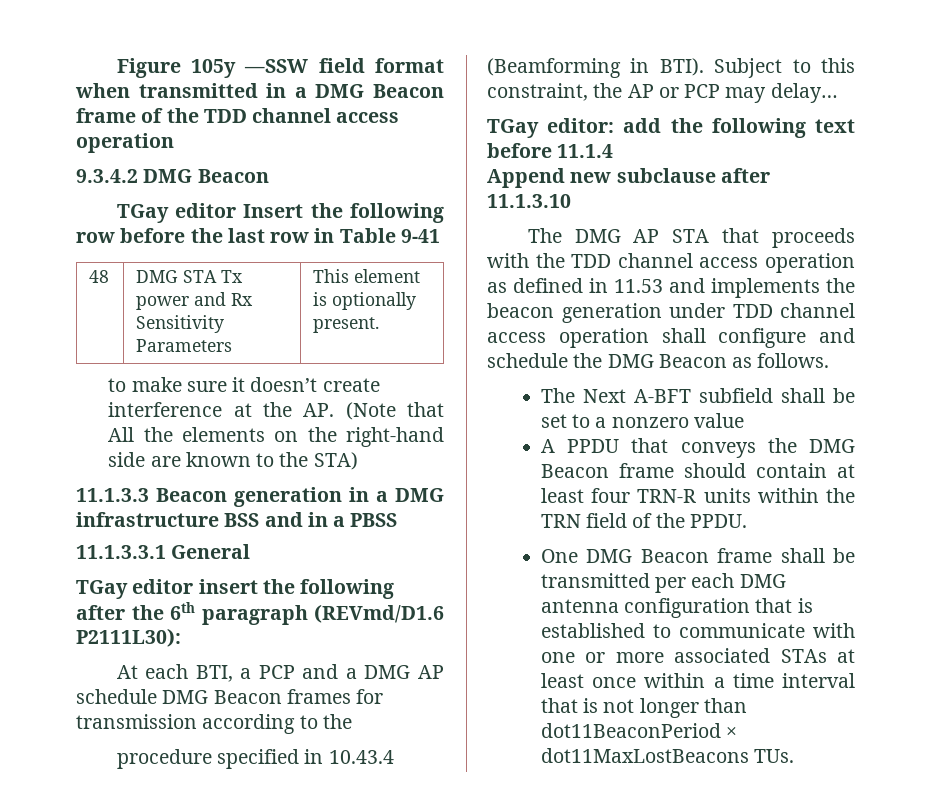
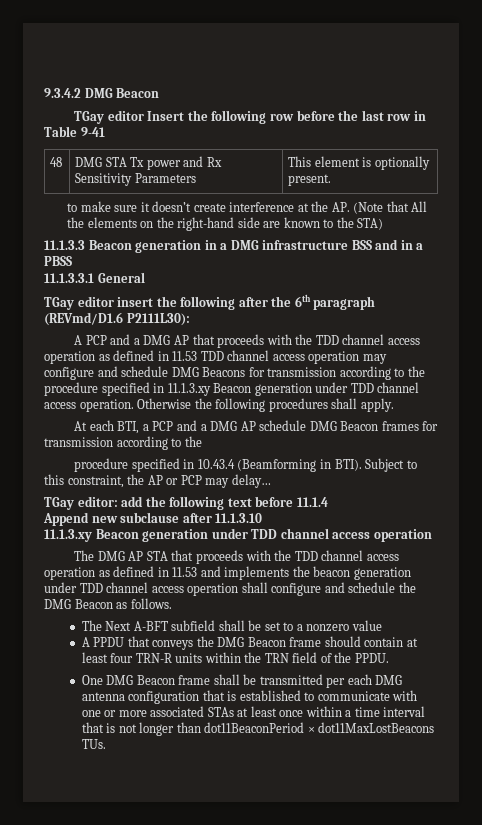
- Figure 105y —SSW field format when transmitted in a DMG Beacon frame of the TDD channel access operation
+ A PCP and a DMG AP that proceeds with the TDD channel access operation as defined in 11.53 TDD channel access operation may configure and schedule DMG Beacons for transmission according to the procedure specified in 11.1.3.xy Beacon generation under TDD channel access operation. Otherwise the following procedures shall apply.
+ 11.1.3.xy Beacon generation under TDD channel access operation

